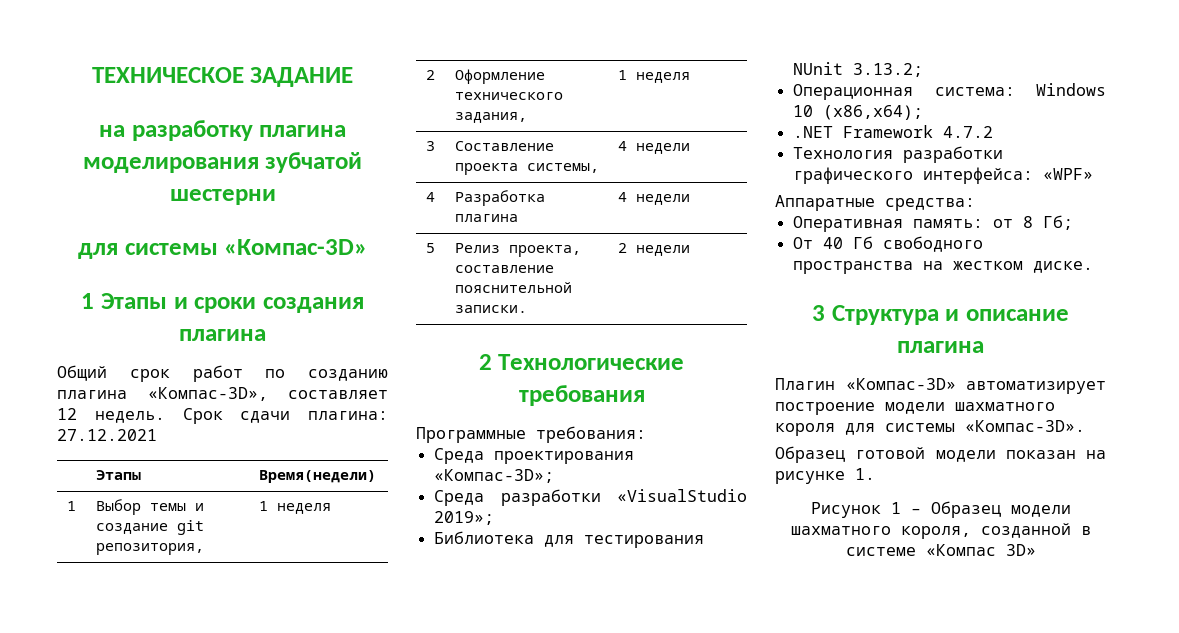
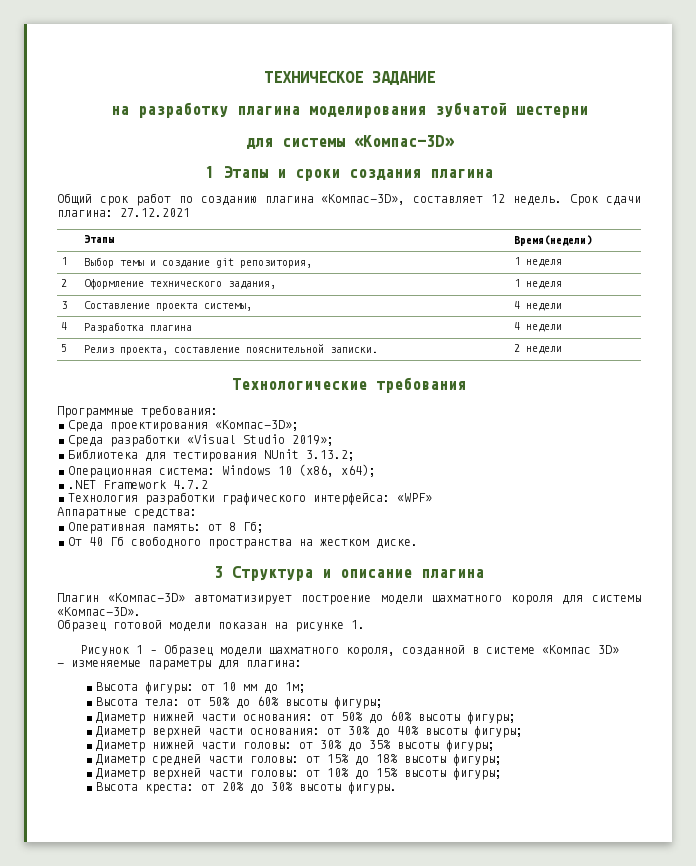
- 2 Технологические требования
+ Технологические требования
- Среда разработки «VisualStudio 2019»;
+ Среда разработки «Visual Studio 2019»;
- Операционная система: Windows 10 (х86,x64);
+ Операционная система: Windows 10 (х86, x64);
+ — изменяемые параметры для плагина:
+ Высота фигуры: от 10 мм до 1м;
+ Высота тела: от 50% до 60% высоты фигуры;
+ Диаметр нижней части основания: от 50% до 60% высоты фигуры;
+ Диаметр верхней части основания: от 30% до 40% высоты фигуры;
+ Диаметр нижней части головы: от 30% до 35% высоты фигуры;
+ Диаметр средней части головы: от 15% до 18% высоты фигуры;
+ Диаметр верхней части головы: от 10% до 15% высоты фигуры;
+ Высота креста: от 20% до 30% высоты фигуры.

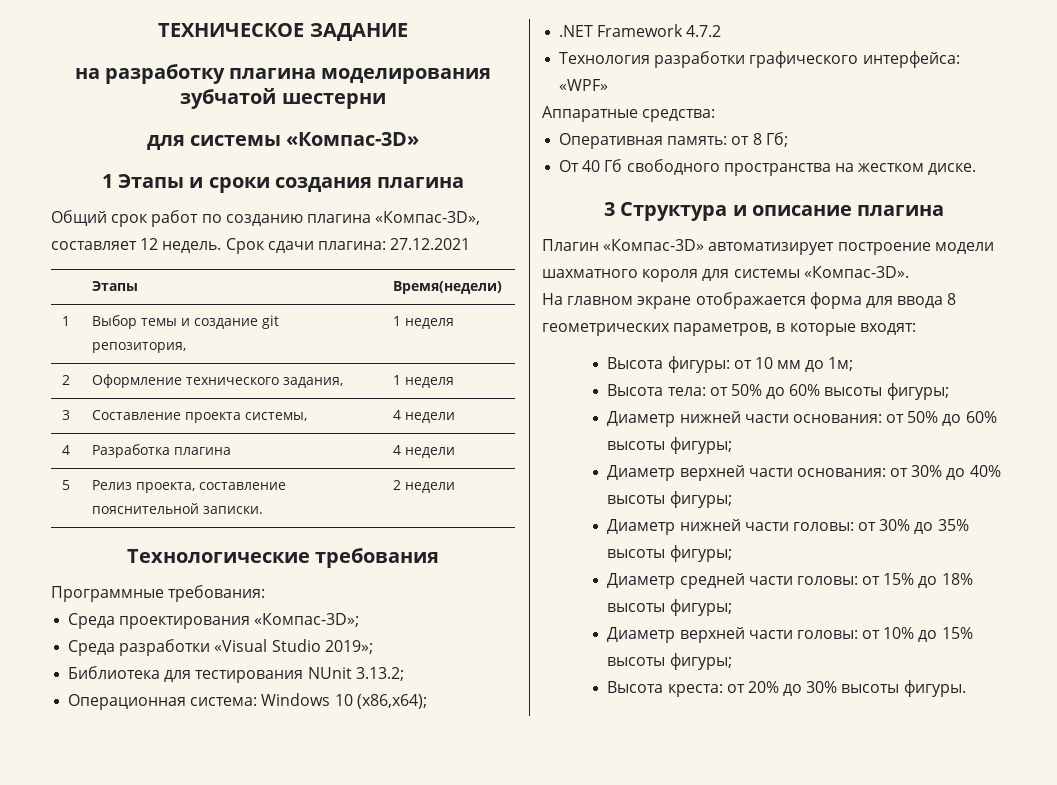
- Операционная система: Windows 10 (х86, x64);
+ Операционная система: Windows 10 (х86,x64);
- Образец готовой модели показан на рисунке 1.
- Рисунок 1 – Образец модели шахматного короля, созданной в системе «Компас 3D»
- — изменяемые параметры для плагина:
+ На главном экране отображается форма для ввода 8 геометрических параметров, в которые входят:

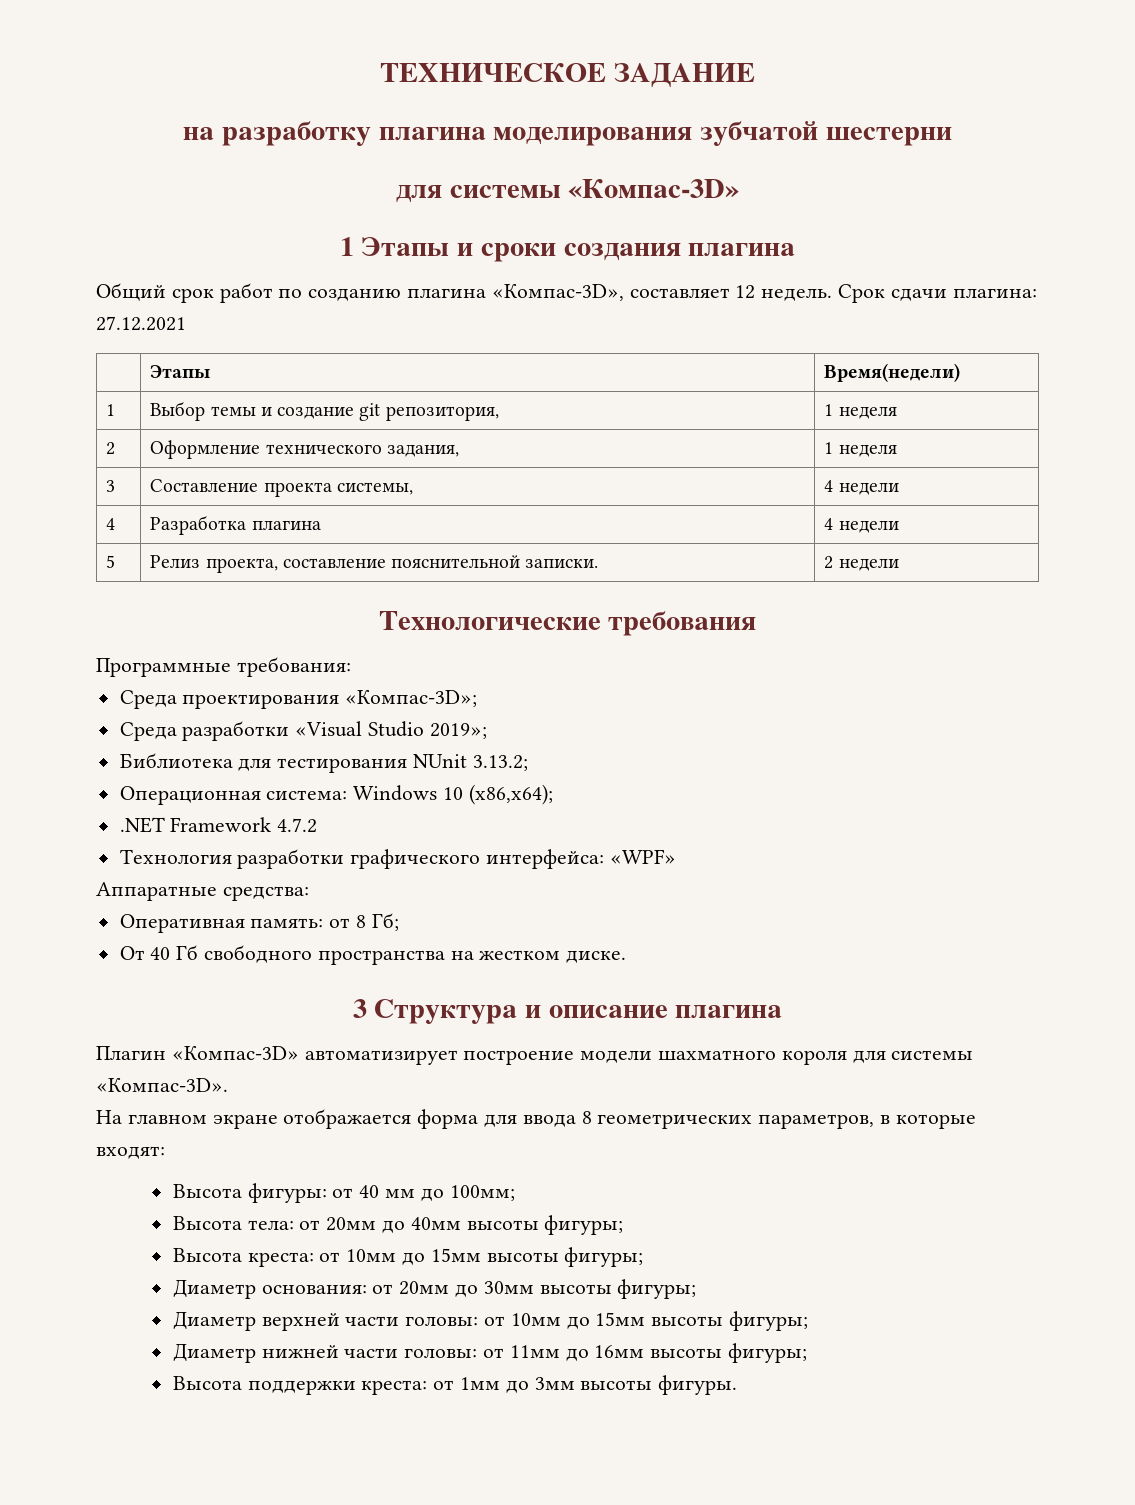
- Высота фигуры: от 10 мм до 1м;
+ Высота фигуры: от 40 мм до 100мм;
- Высота тела: от 50% до 60% высоты фигуры;
- Диаметр нижней части основания: от 50% до 60% высоты фигуры;
- Диаметр верхней части основания: от 30% до 40% высоты фигуры;
+ Высота тела: от 20мм до 40мм высоты фигуры;
+ Высота креста: от 10мм до 15мм высоты фигуры;
+ Диаметр основания: от 20мм до 30мм высоты фигуры;
+ Диаметр верхней части головы: от 10мм до 15мм высоты фигуры;
- Диаметр нижней части головы: от 30% до 35% высоты фигуры;
- Диаметр средней части головы: от 15% до 18% высоты фигуры;
- Диаметр верхней части головы: от 10% до 15% высоты фигуры;
- Высота креста: от 20% до 30% высоты фигуры.
+ Диаметр нижней части головы: от 11мм до 16мм высоты фигуры;
+ Высота поддержки креста: от 1мм до 3мм высоты фигуры.

